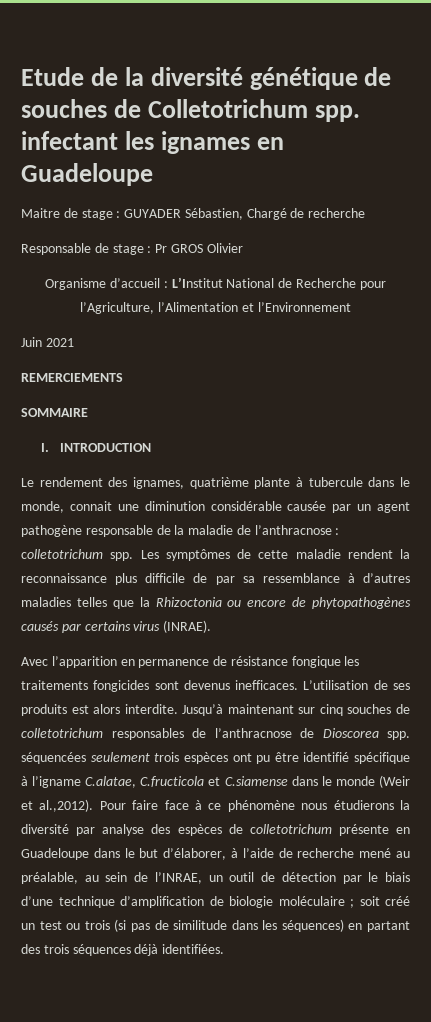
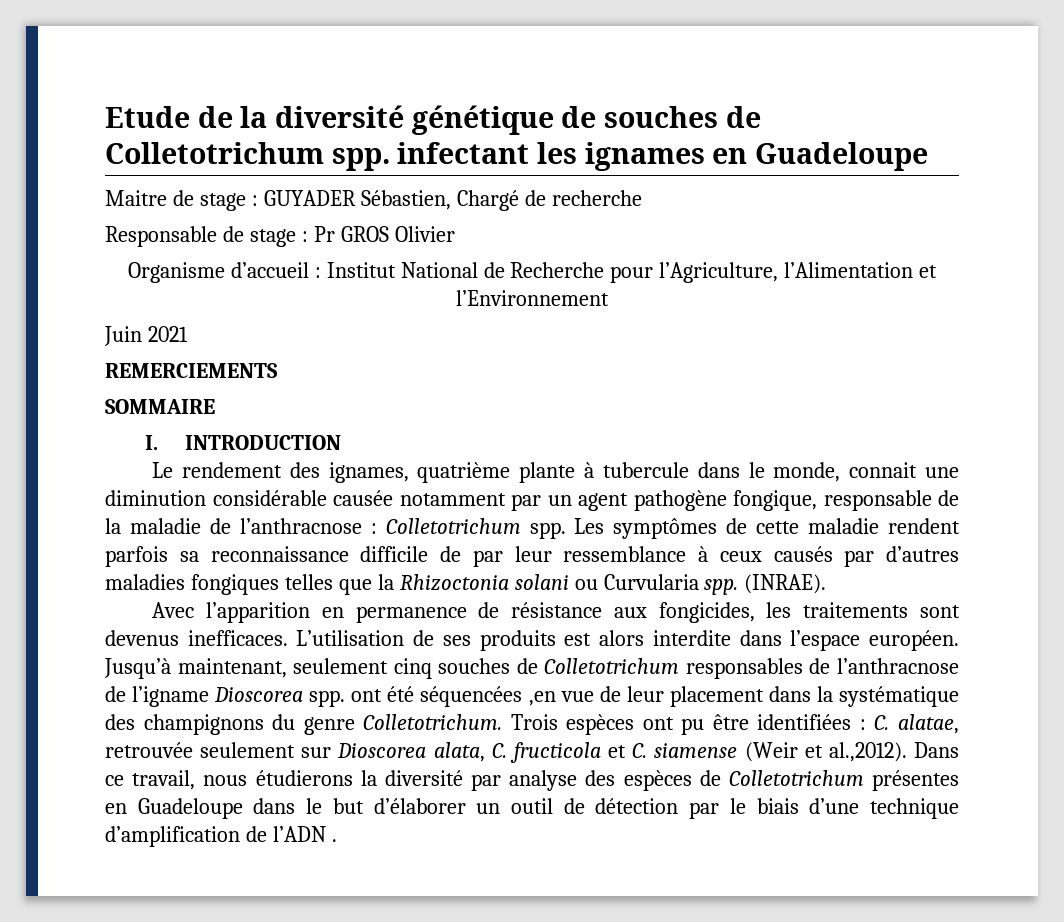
- Organisme d’accueil : L’Institut National de Recherche pour l’Agriculture, l’Alimentation et l’Environnement
+ Organisme d’accueil : Institut National de Recherche pour l’Agriculture, l’Alimentation et l’Environnement
- Le rendement des ignames, quatrième plante à tubercule dans le monde, connait une diminution considérable causée par un agent pathogène responsable de la maladie de l’anthracnose : colletotrichum spp.
+ Le rendement des ignames, quatrième plante à tubercule dans le monde, connait une diminution considérable causée notamment par un agent pathogène fongique, responsable de la maladie de l’anthracnose : Colletotrichum spp.
- Les symptômes de cette maladie rendent la reconnaissance plus difficile de par sa ressemblance à d’autres maladies telles que la Rhizoctonia ou encore de phytopathogènes causés par certains virus (INRAE).
+ Les symptômes de cette maladie rendent parfois sa reconnaissance difficile de par leur ressemblance à ceux causés par d’autres maladies fongiques telles que la Rhizoctonia solani ou Curvularia spp. (INRAE).
- Avec l’apparition en permanence de résistance fongique les traitements fongicides sont devenus inefficaces.
+ Avec l’apparition en permanence de résistance aux fongicides, les traitements sont devenus inefficaces.
- L’utilisation de ses produits est alors interdite. Jusqu’à maintenant sur cinq souches de colletotrichum responsables de l’anthracnose de Dioscorea spp. séquencées seulement trois espèces ont pu être identifié spécifique à l’igname C.alatae, C.fructicola et C.siamense dans le monde (Weir et al.,2012). Pour faire face à ce phénomène nous étudierons la diversité par analyse des espèces de colletotrichum présente en Guadeloupe dans le but d’élaborer, à l’aide de recherche mené au préalable, au sein de l’INRAE, un outil de détection par le biais d’une technique d’amplification de biologie moléculaire ; soit créé un test ou trois (si pas de similitude dans les séquences) en partant des trois séquences déjà identifiées.
+ L’utilisation de ses produits est alors interdite dans l’espace européen. Jusqu’à maintenant, seulement cinq souches de Colletotrichum responsables de l’anthracnose de l’igname Dioscorea spp. ont été séquencées ,en vue de leur placement dans la systématique des champignons du genre Colletotrichum. Trois espèces ont pu être identifiées : C. alatae, retrouvée seulement sur Dioscorea alata, C. fructicola et C. siamense (Weir et al.,2012). Dans ce travail, nous étudierons la diversité par analyse des espèces de Colletotrichum présentes en Guadeloupe dans le but d’élaborer un outil de détection par le biais d’une technique d’amplification de l’ADN .

